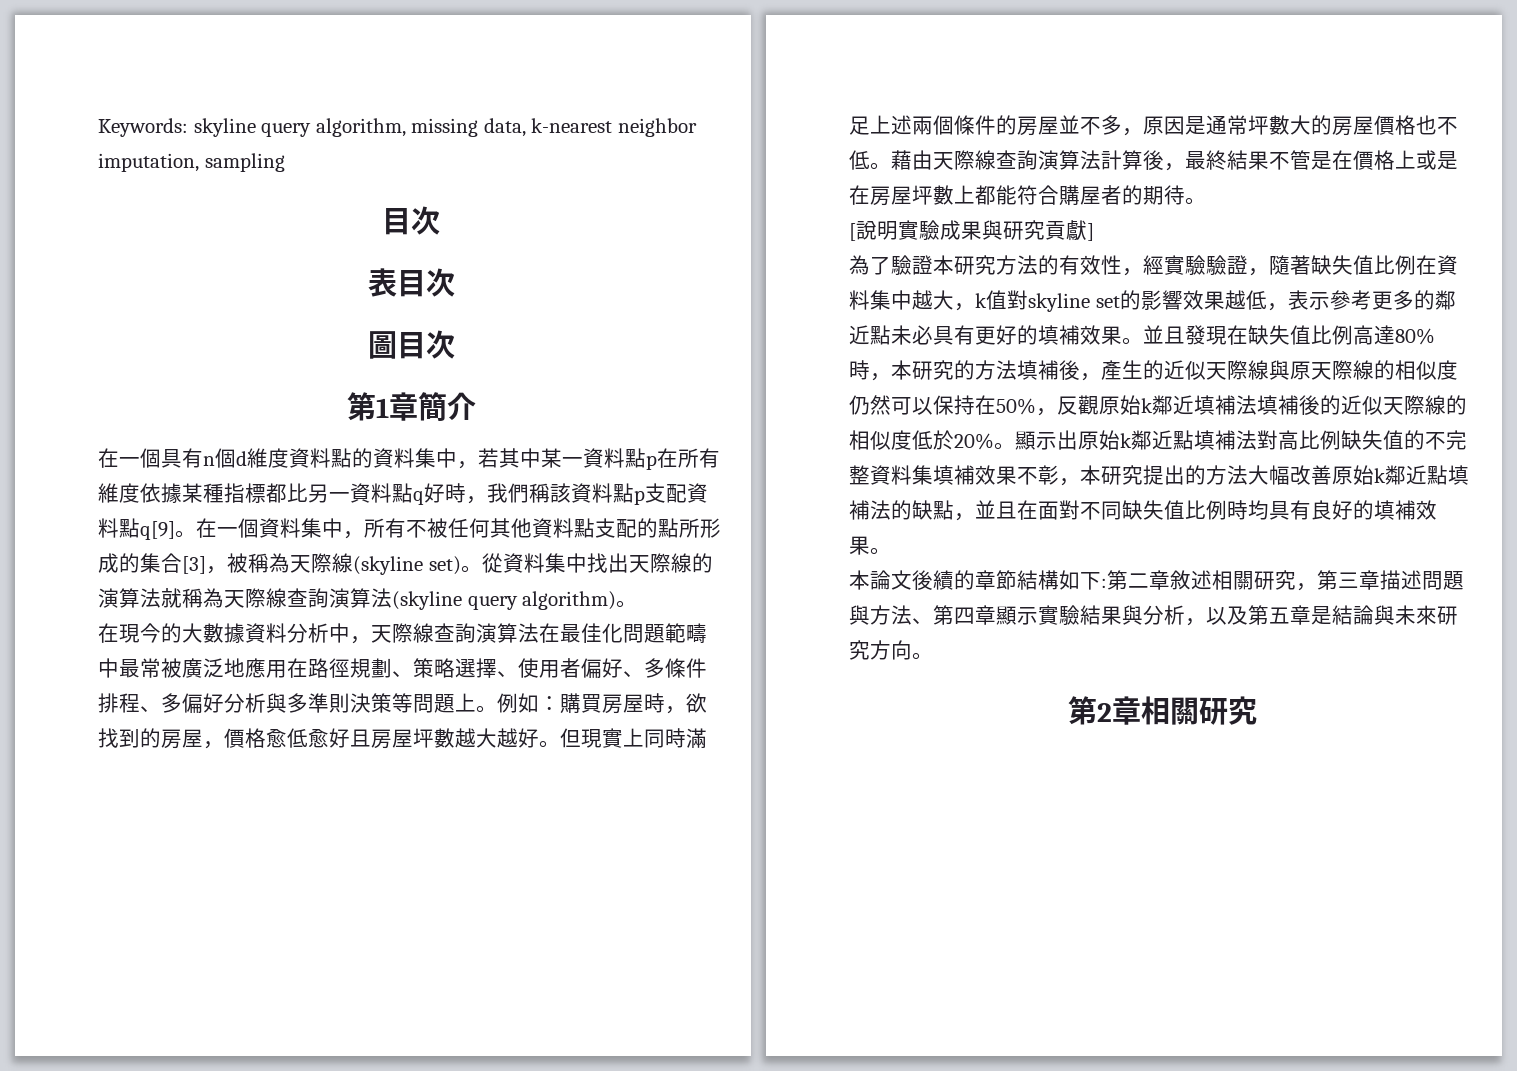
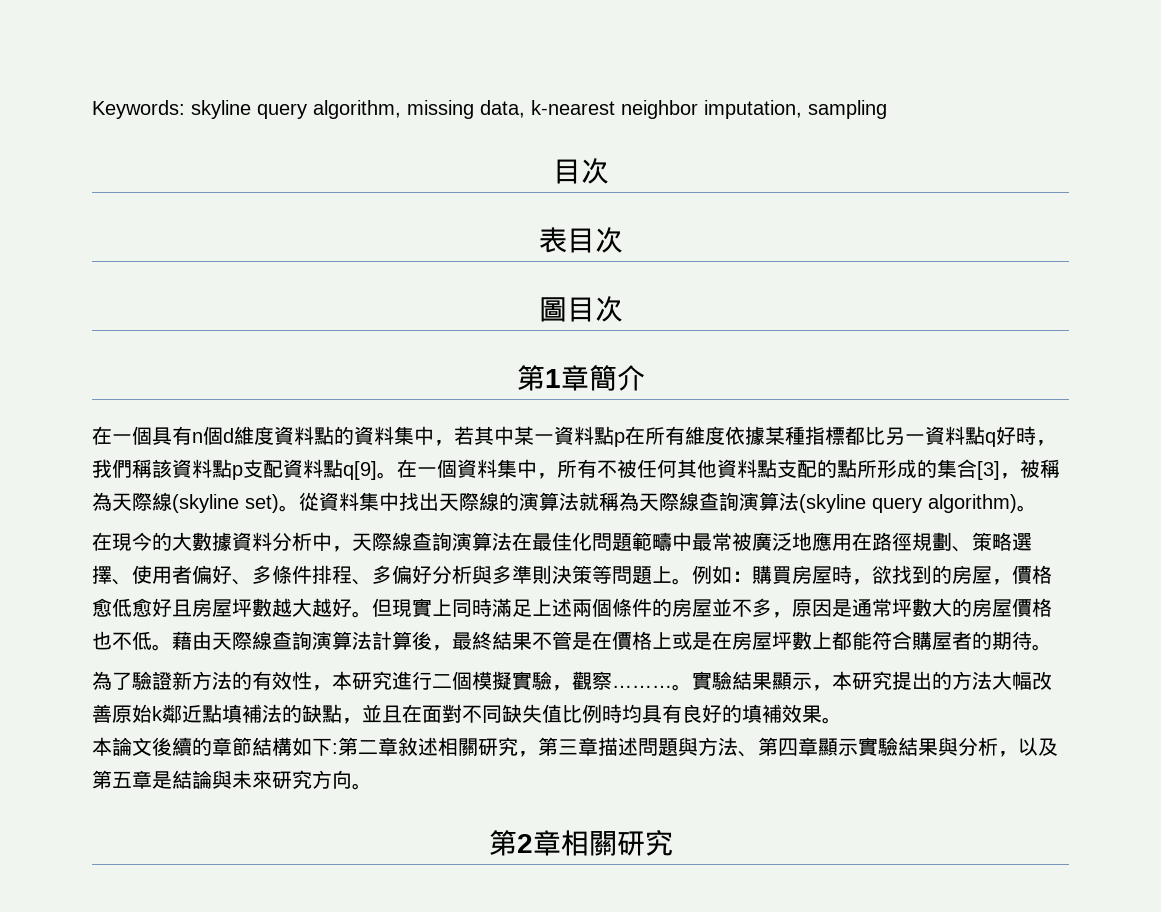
- [說明實驗成果與研究貢獻]
- 為了驗證本研究方法的有效性，經實驗驗證，隨著缺失值比例在資料集中越大，k值對skyline set的影響效果越低，表示參考更多的鄰近點未必具有更好的填補效果。並且發現在缺失值比例高達80%時，本研究的方法填補後，產生的近似天際線與原天際線的相似度仍然可以保持在50%，反觀原始k鄰近填補法填補後的近似天際線的相似度低於20%。顯示出原始k鄰近點填補法對高比例缺失值的不完整資料集填補效果不彰，本研究提出的方法大幅改善原始k鄰近點填補法的缺點，並且在面對不同缺失值比例時均具有良好的填補效果。
+ 為了驗證新方法的有效性，本研究進行二個模擬實驗，觀察………。實驗結果顯示，本研究提出的方法大幅改善原始k鄰近點填補法的缺點，並且在面對不同缺失值比例時均具有良好的填補效果。

